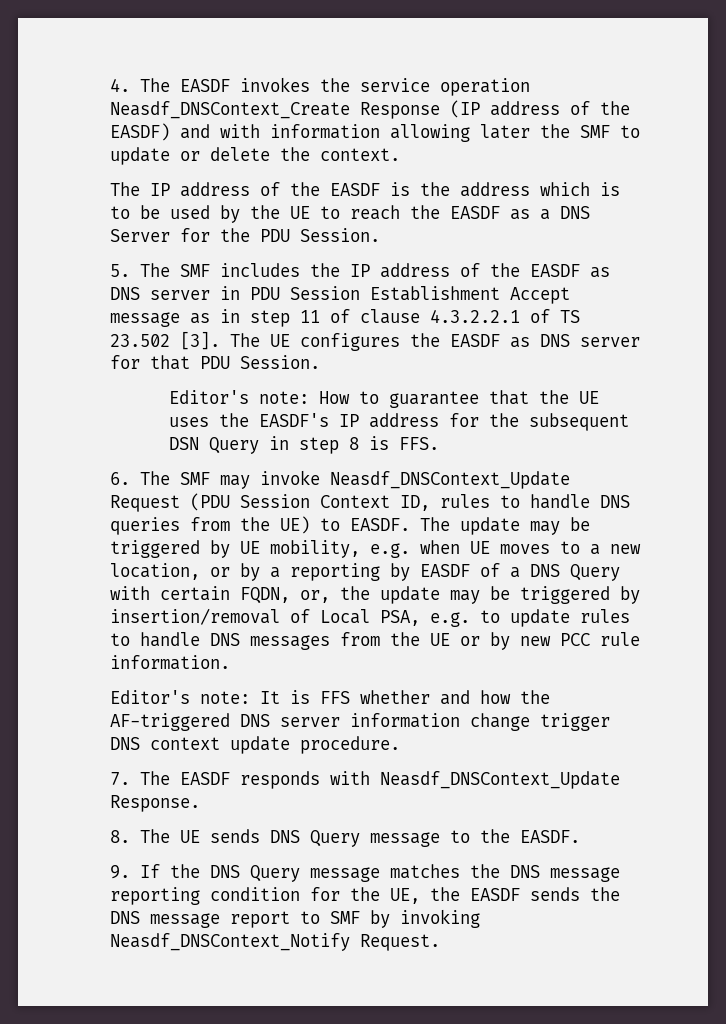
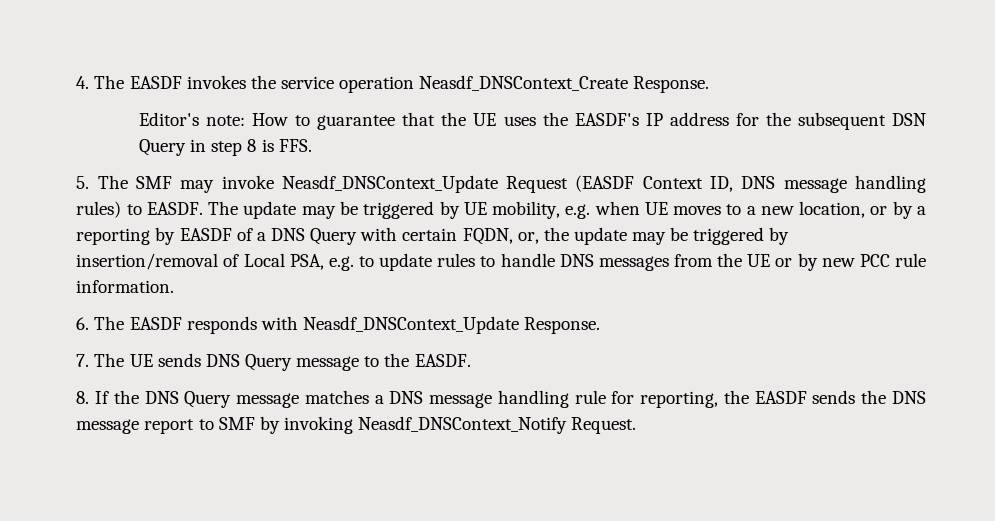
- 4. The EASDF invokes the service operation Neasdf_DNSContext_Create Response (IP address of the EASDF) and with information allowing later the SMF to update or delete the context.
- The IP address of the EASDF is the address which is to be used by the UE to reach the EASDF as a DNS Server for the PDU Session.
- 5. The SMF includes the IP address of the EASDF as DNS server in PDU Session Establishment Accept message as in step 11 of clause 4.3.2.2.1 of TS 23.502 [3]. The UE configures the EASDF as DNS server for that PDU Session.
+ 4. The EASDF invokes the service operation Neasdf_DNSContext_Create Response.
- 6. The SMF may invoke Neasdf_DNSContext_Update Request (PDU Session Context ID, rules to handle DNS queries from the UE) to EASDF.
+ 5. The SMF may invoke Neasdf_DNSContext_Update Request (EASDF Context ID, DNS message handling rules) to EASDF.
- Editor's note: It is FFS whether and how the AF-triggered DNS server information change trigger DNS context update procedure.
- 7. The EASDF responds with Neasdf_DNSContext_Update Response.
+ 6. The EASDF responds with Neasdf_DNSContext_Update Response.
- 8. The UE sends DNS Query message to the EASDF.
+ 7. The UE sends DNS Query message to the EASDF.
- 9. If the DNS Query message matches the DNS message reporting condition for the UE, the EASDF sends the DNS message report to SMF by invoking Neasdf_DNSContext_Notify Request.
+ 8. If the DNS Query message matches a DNS message handling rule for reporting, the EASDF sends the DNS message report to SMF by invoking Neasdf_DNSContext_Notify Request.

